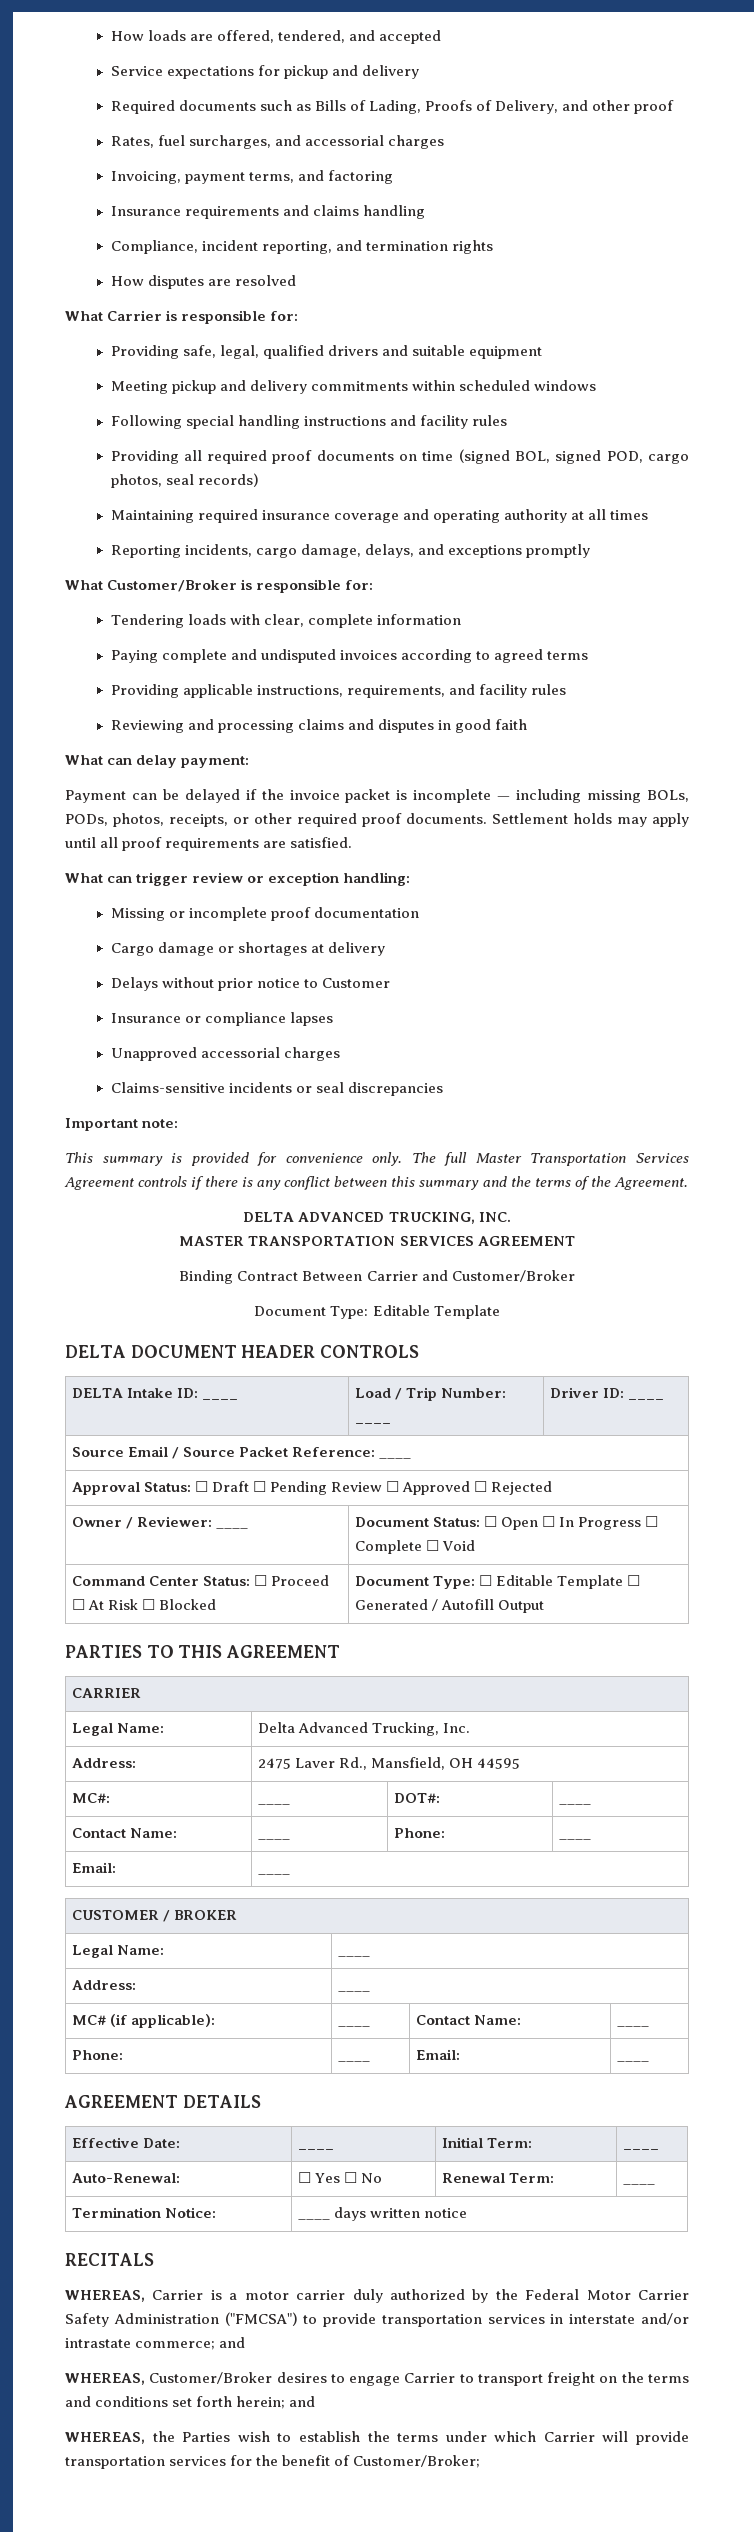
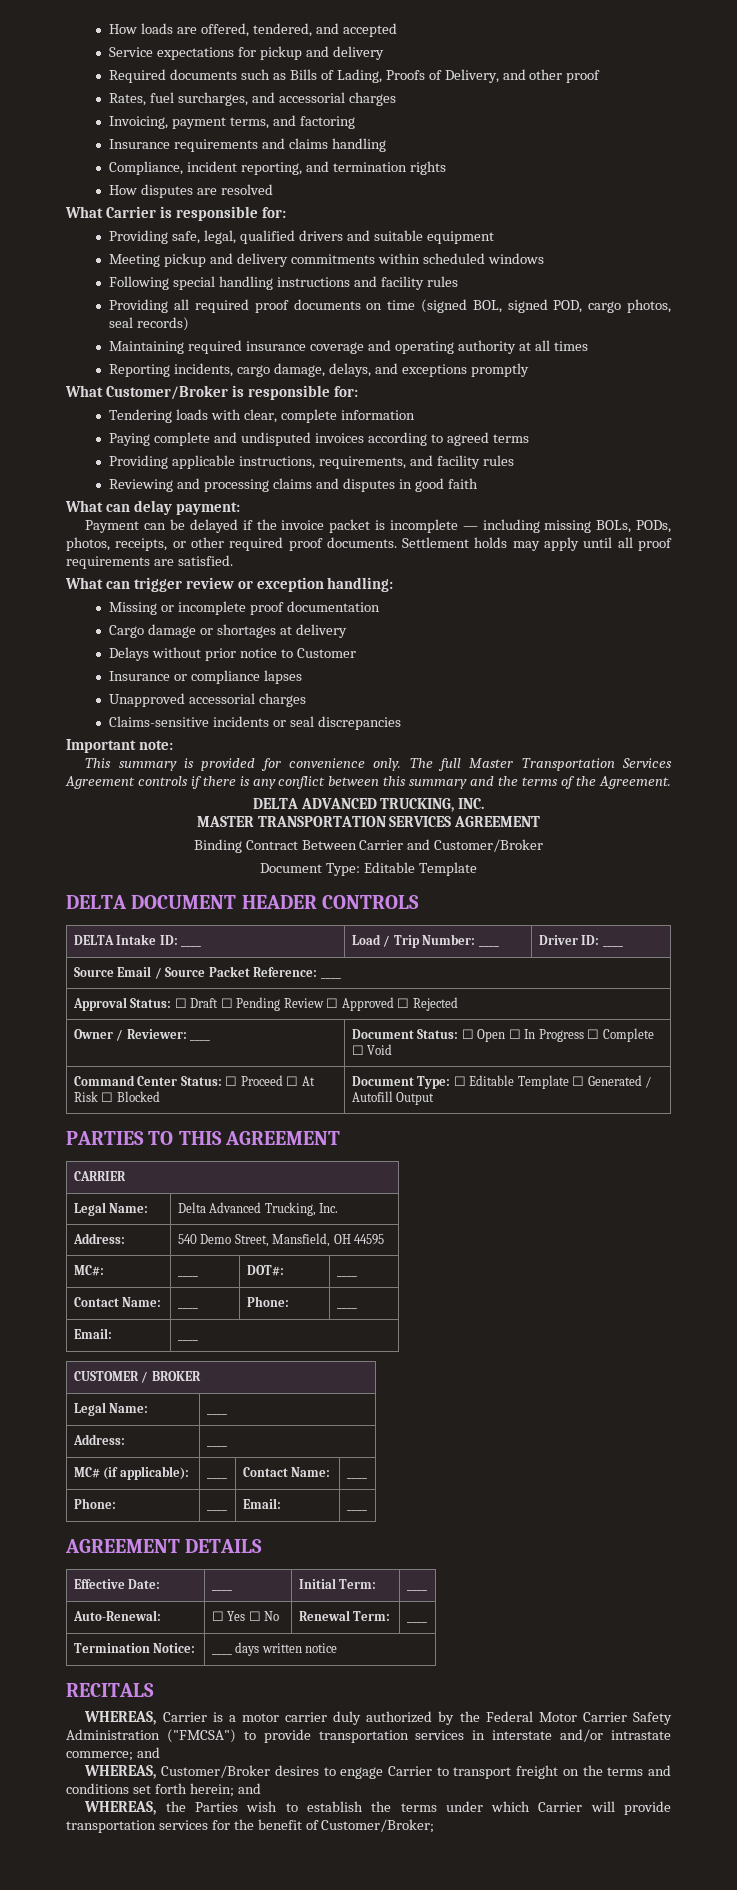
- Address: | 2475 Laver Rd., Mansfield, OH 44595
+ Address: | 540 Demo Street, Mansfield, OH 44595

